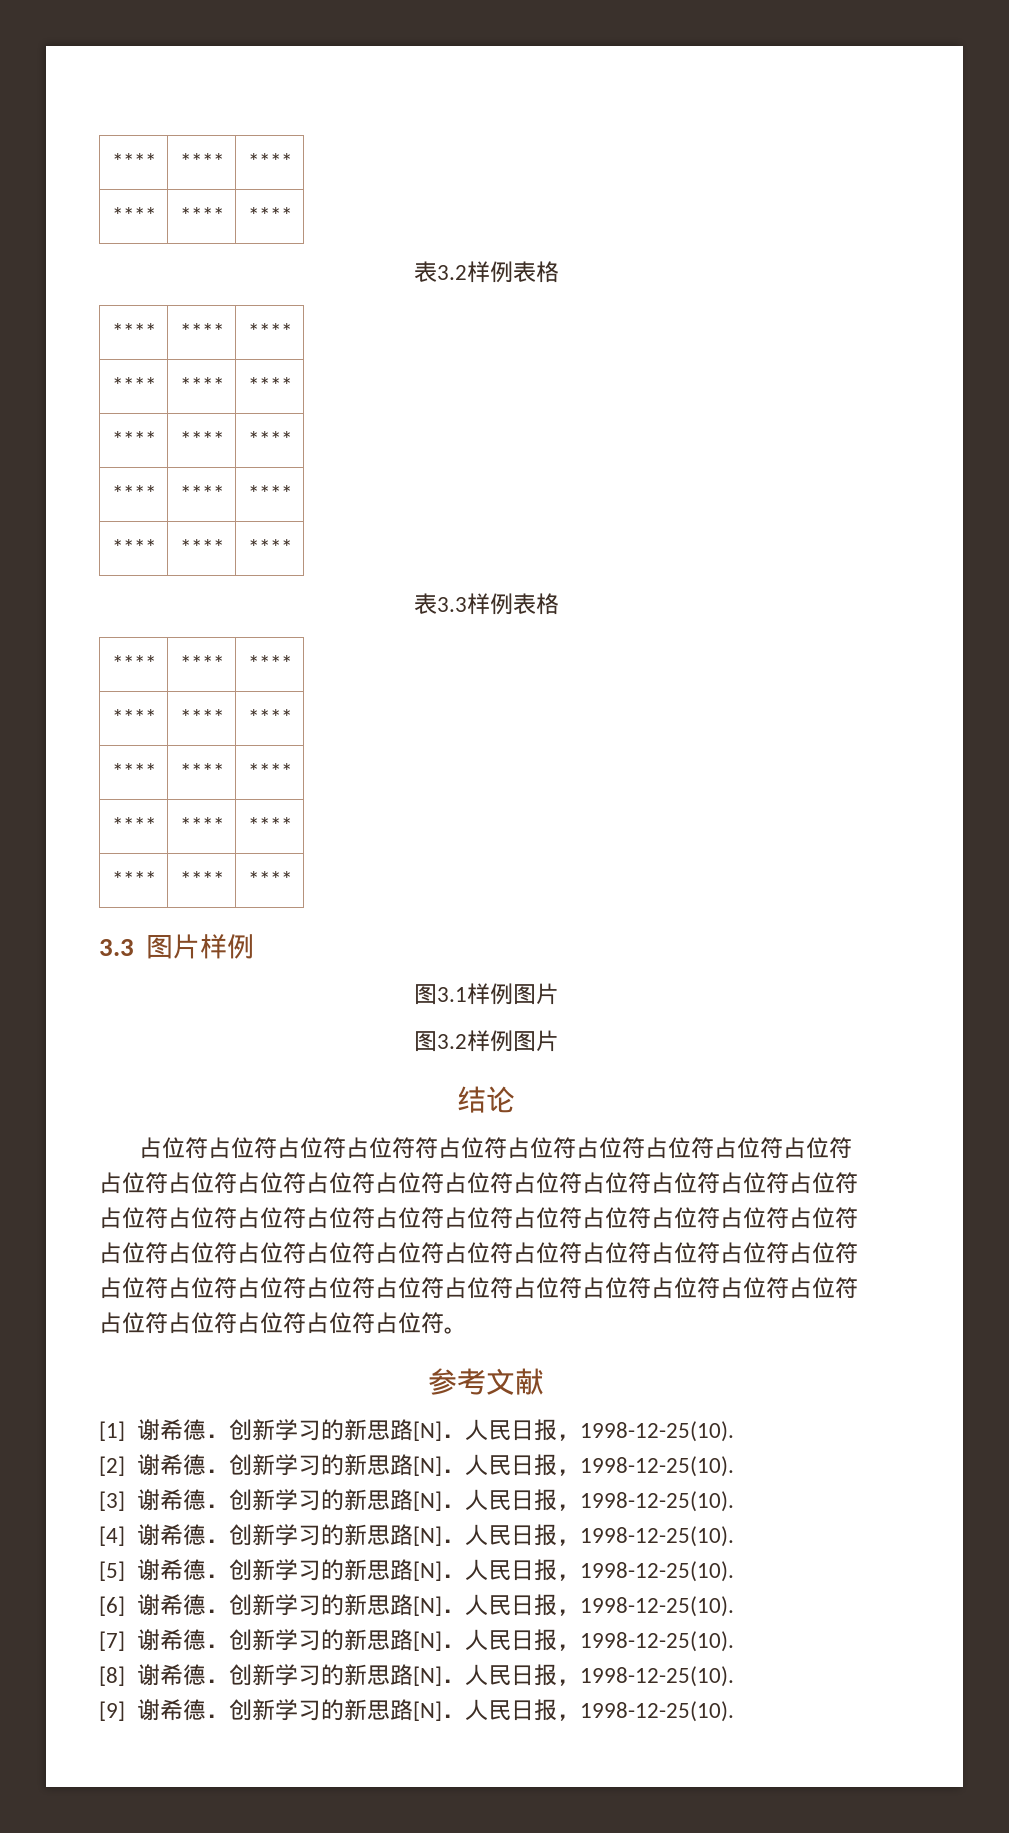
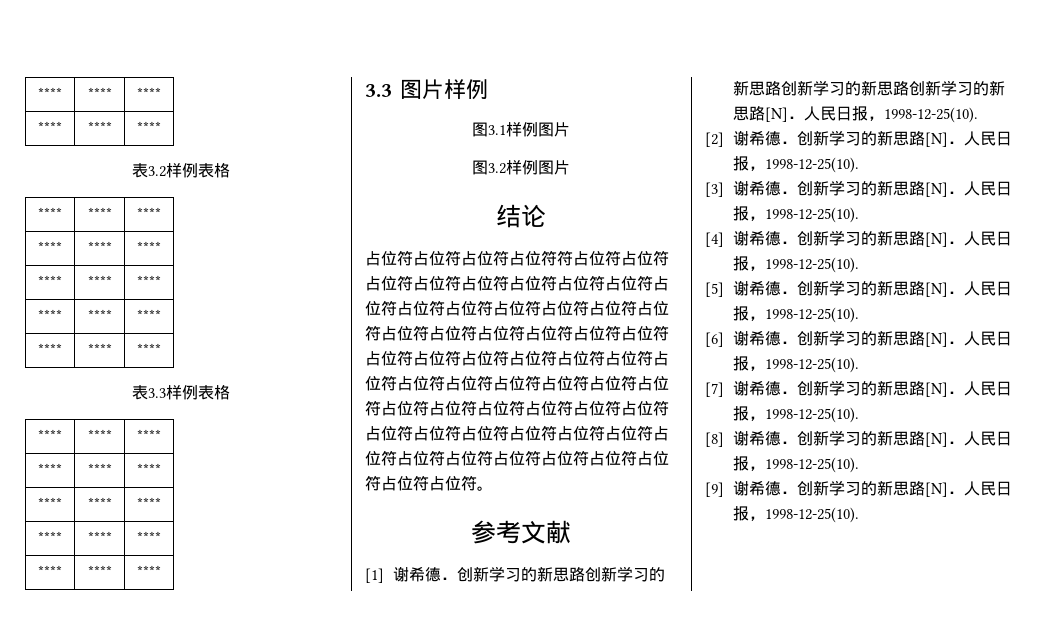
- [1]谢希德．创新学习的新思路[N]．人民日报，1998-12-25(10).
+ [1]谢希德．创新学习的新思路创新学习的新思路创新学习的新思路创新学习的新思路[N]．人民日报，1998-12-25(10).

